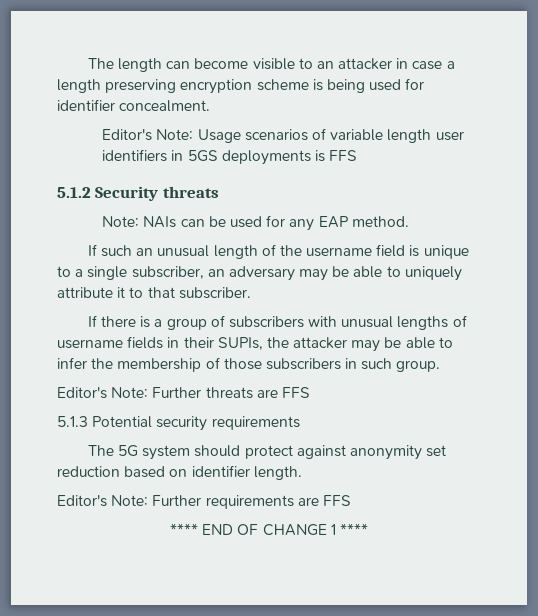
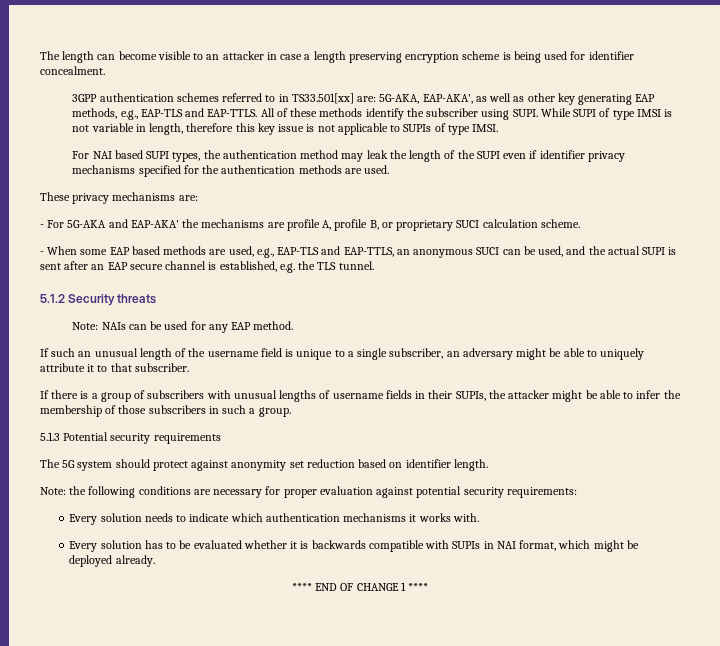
- Editor's Note: Usage scenarios of variable length user identifiers in 5GS deployments is FFS
+ 3GPP authentication schemes referred to in TS33.501[xx] are: 5G-AKA, EAP-AKA', as well as other key generating EAP methods, e.g., EAP-TLS and EAP-TTLS. All of these methods identify the subscriber using SUPI. While SUPI of type IMSI is not variable in length, therefore this key issue is not applicable to SUPIs of type IMSI.
+ For NAI based SUPI types, the authentication method may leak the length of the SUPI even if identifier privacy mechanisms specified for the authentication methods are used.
+ These privacy mechanisms are:
+ - For 5G-AKA and EAP-AKA' the mechanisms are profile A, profile B, or proprietary SUCI calculation scheme.
+ - When some EAP based methods are used, e.g., EAP-TLS and EAP-TTLS, an anonymous SUCI can be used, and the actual SUPI is sent after an EAP secure channel is established, e.g. the TLS tunnel.
- If such an unusual length of the username field is unique to a single subscriber, an adversary may be able to uniquely attribute it to that subscriber.
+ If such an unusual length of the username field is unique to a single subscriber, an adversary might be able to uniquely attribute it to that subscriber.
- If there is a group of subscribers with unusual lengths of username fields in their SUPIs, the attacker may be able to infer the membership of those subscribers in such group.
+ If there is a group of subscribers with unusual lengths of username fields in their SUPIs, the attacker might be able to infer the membership of those subscribers in such a group.
- Editor's Note: Further threats are FFS
- Editor's Note: Further requirements are FFS
+ Note: the following conditions are necessary for proper evaluation against potential security requirements:
+ Every solution needs to indicate which authentication mechanisms it works with.
+ Every solution has to be evaluated whether it is backwards compatible with SUPIs in NAI format, which might be deployed already.

